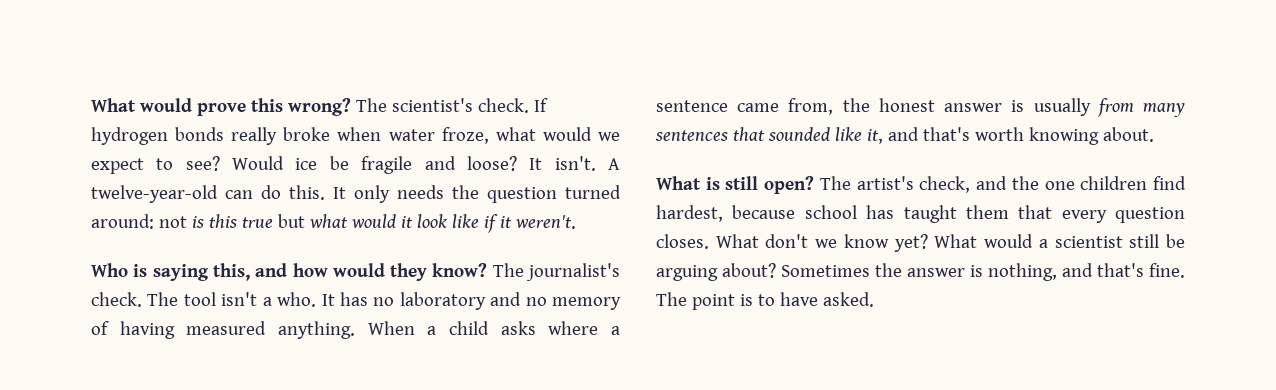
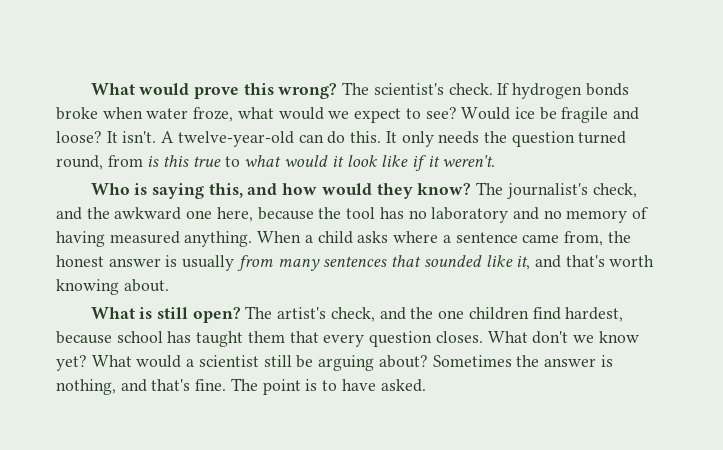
- If hydrogen bonds really broke when water froze, what would we expect to see?
+ If hydrogen bonds broke when water froze, what would we expect to see?
- It only needs the question turned around: not is this true but what would it look like if it weren't.
+ It only needs the question turned round, from is this true to what would it look like if it weren't.
- The journalist's check. The tool isn't a who. It has no laboratory and no memory of having measured anything.
+ The journalist's check, and the awkward one here, because the tool has no laboratory and no memory of having measured anything.

